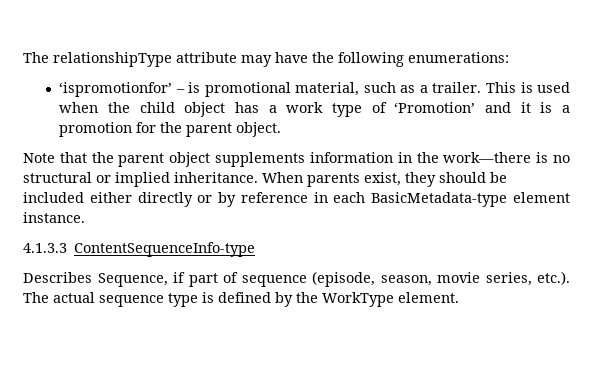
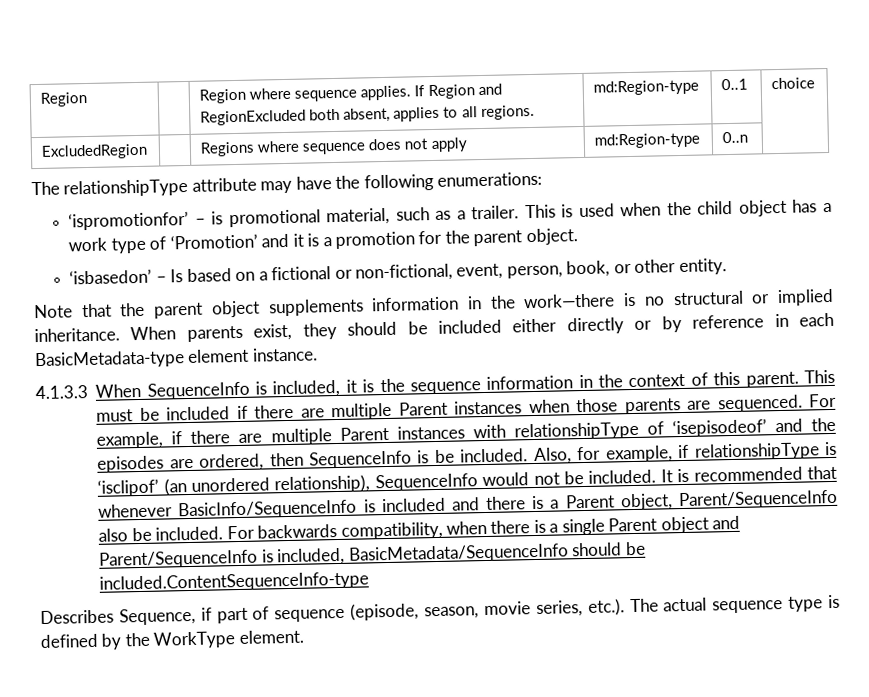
+ Region | | Region where sequence applies. If Region and RegionExcluded both absent, applies to all regions. | md:Region-type | 0..1 | choice
+ ExcludedRegion | | Regions where sequence does not apply | md:Region-type | 0..n |
+ ‘isbasedon’ – Is based on a fictional or non-fictional, event, person, book, or other entity.
- 4.1.3.3 ContentSequenceInfo-type
+ 4.1.3.3 When SequenceInfo is included, it is the sequence information in the context of this parent. This must be included if there are multiple Parent instances when those parents are sequenced. For example, if there are multiple Parent instances with relationshipType of ‘isepisodeof’ and the episodes are ordered, then SequenceInfo is be included. Also, for example, if relationshipType is ‘isclipof’ (an unordered relationship), SequenceInfo would not be included. It is recommended that whenever BasicInfo/SequenceInfo is included and there is a Parent object, Parent/SequenceInfo also be included. For backwards compatibility, when there is a single Parent object and Parent/SequenceInfo is included, BasicMetadata/SequenceInfo should be included.ContentSequenceInfo-type

